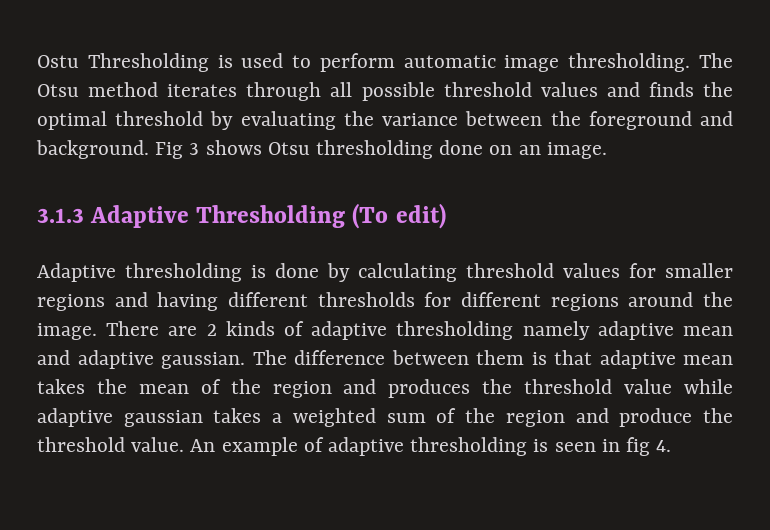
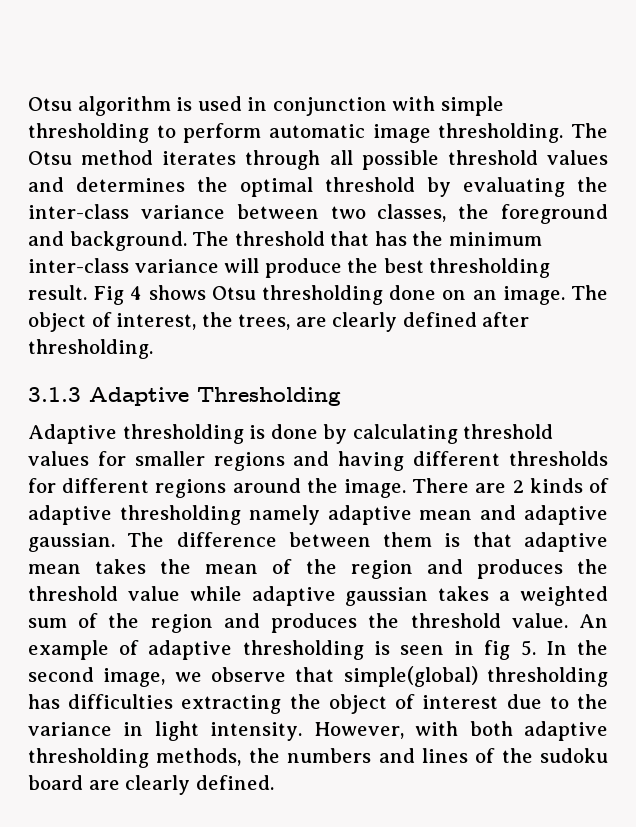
- Ostu Thresholding is used to perform automatic image thresholding.
+ Otsu algorithm is used in conjunction with simple thresholding to perform automatic image thresholding.
- The Otsu method iterates through all possible threshold values and finds the optimal threshold by evaluating the variance between the foreground and background.
+ The Otsu method iterates through all possible threshold values and determines the optimal threshold by evaluating the inter-class variance between two classes, the foreground and background.
- Fig 3 shows Otsu thresholding done on an image.
+ The threshold that has the minimum inter-class variance will produce the best thresholding result. Fig 4 shows Otsu thresholding done on an image. The object of interest, the trees, are clearly defined after thresholding.
- 3.1.3 Adaptive Thresholding (To edit)
+ 3.1.3 Adaptive Thresholding
- The difference between them is that adaptive mean takes the mean of the region and produces the threshold value while adaptive gaussian takes a weighted sum of the region and produce the threshold value.
+ The difference between them is that adaptive mean takes the mean of the region and produces the threshold value while adaptive gaussian takes a weighted sum of the region and produces the threshold value.
- An example of adaptive thresholding is seen in fig 4.
+ An example of adaptive thresholding is seen in fig 5. In the second image, we observe that simple(global) thresholding has difficulties extracting the object of interest due to the variance in light intensity. However, with both adaptive thresholding methods, the numbers and lines of the sudoku board are clearly defined.

